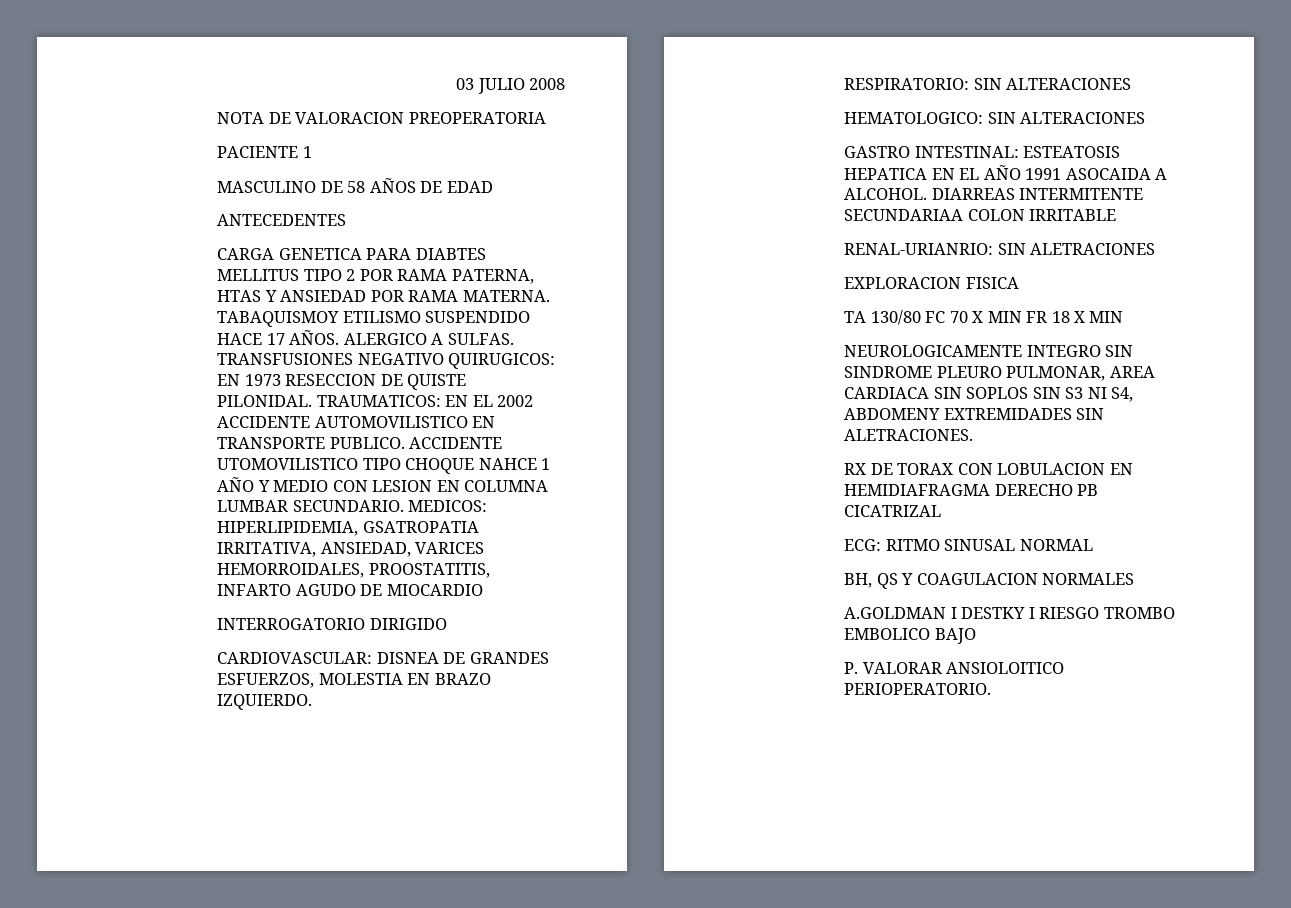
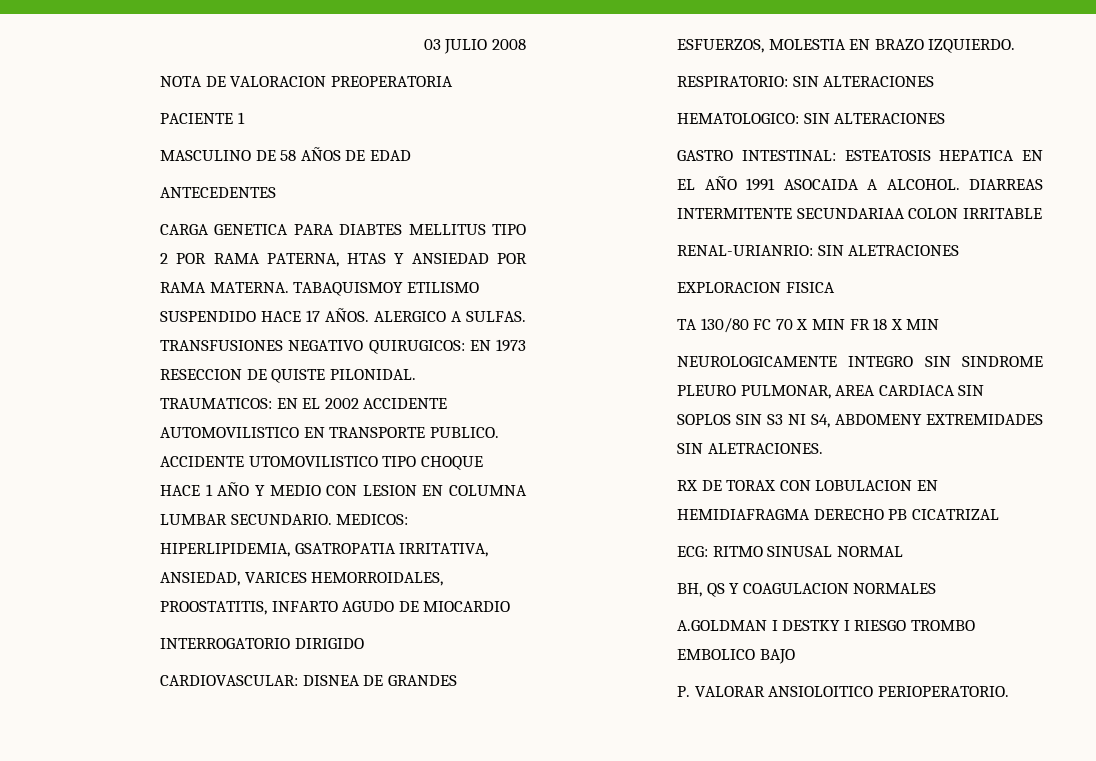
- ACCIDENTE UTOMOVILISTICO TIPO CHOQUE NAHCE 1 AÑO Y MEDIO CON LESION EN COLUMNA LUMBAR SECUNDARIO.
+ ACCIDENTE UTOMOVILISTICO TIPO CHOQUE HACE 1 AÑO Y MEDIO CON LESION EN COLUMNA LUMBAR SECUNDARIO.

